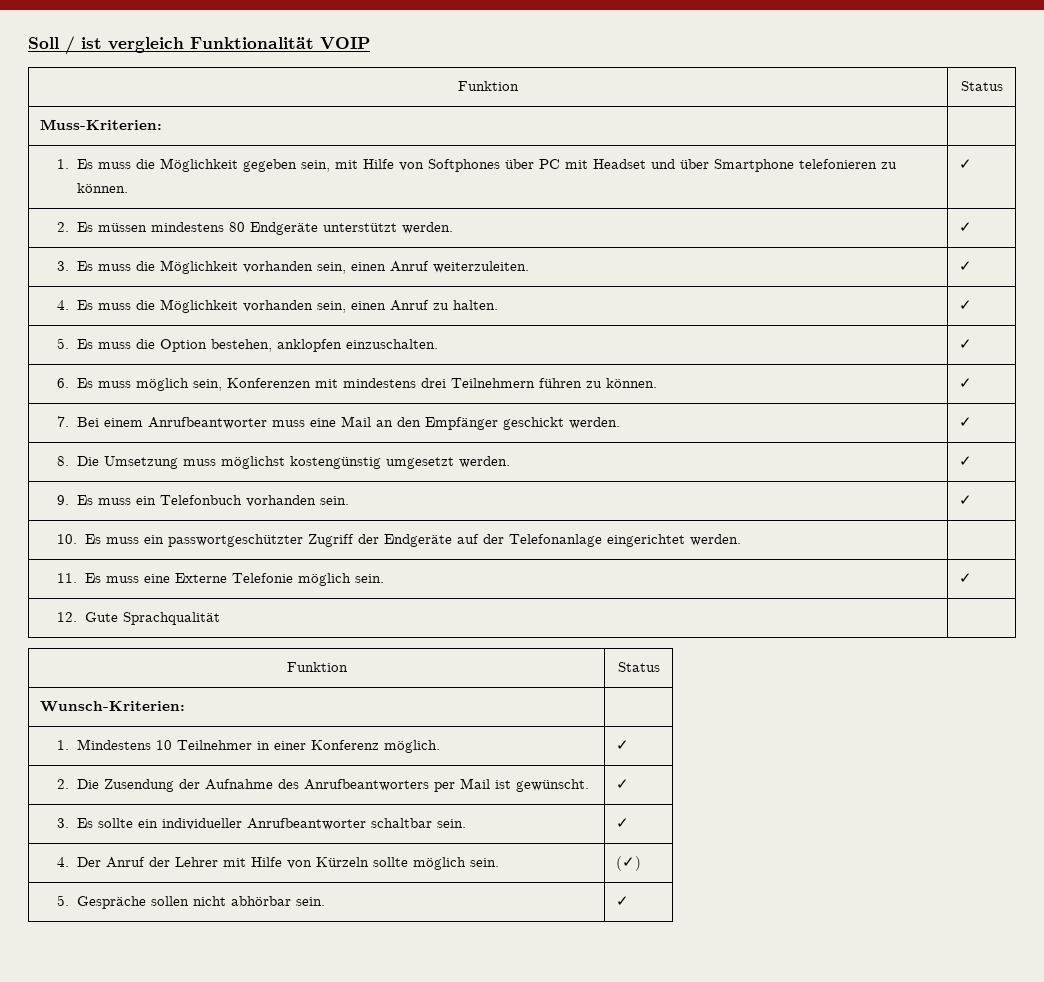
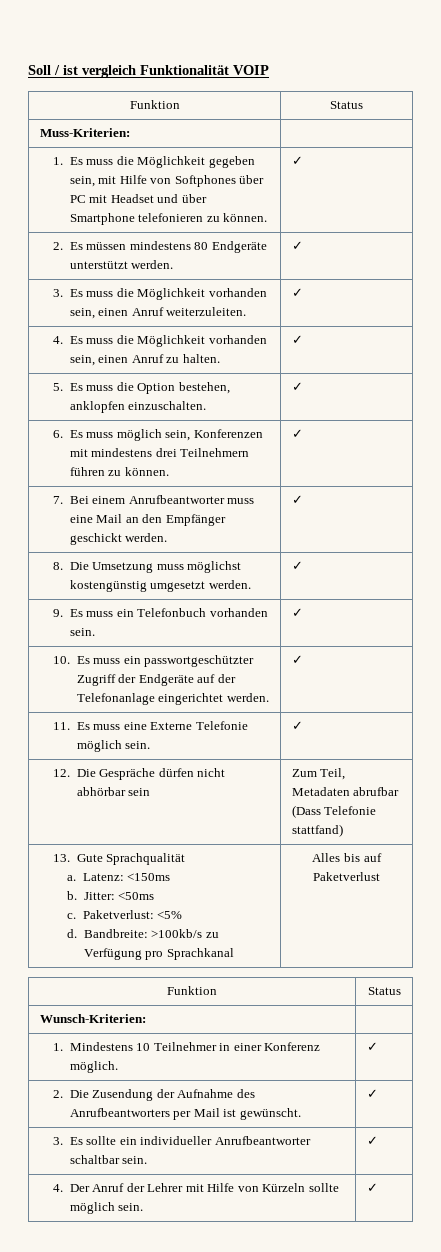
- 10. Es muss ein passwortgeschützter Zugriff der Endgeräte auf der Telefonanlage eingerichtet werden. |
+ 10. Es muss ein passwortgeschützter Zugriff der Endgeräte auf der Telefonanlage eingerichtet werden. | ✓
- 12. Gute Sprachqualität |
+ 12. Die Gespräche dürfen nicht abhörbar sein | Zum Teil, Metadaten abrufbar (Dass Telefonie stattfand)
+ 13. Gute Sprachqualität
+ a. Latenz: <150ms
+ b. Jitter: <50ms
+ c. Paketverlust: <5%
+ d. Bandbreite: >100kb/s zu Verfügung pro Sprachkanal | Alles bis auf Paketverlust
- 4. Der Anruf der Lehrer mit Hilfe von Kürzeln sollte möglich sein. | (✓)
- 5. Gespräche sollen nicht abhörbar sein. | ✓
+ 4. Der Anruf der Lehrer mit Hilfe von Kürzeln sollte möglich sein. | ✓

